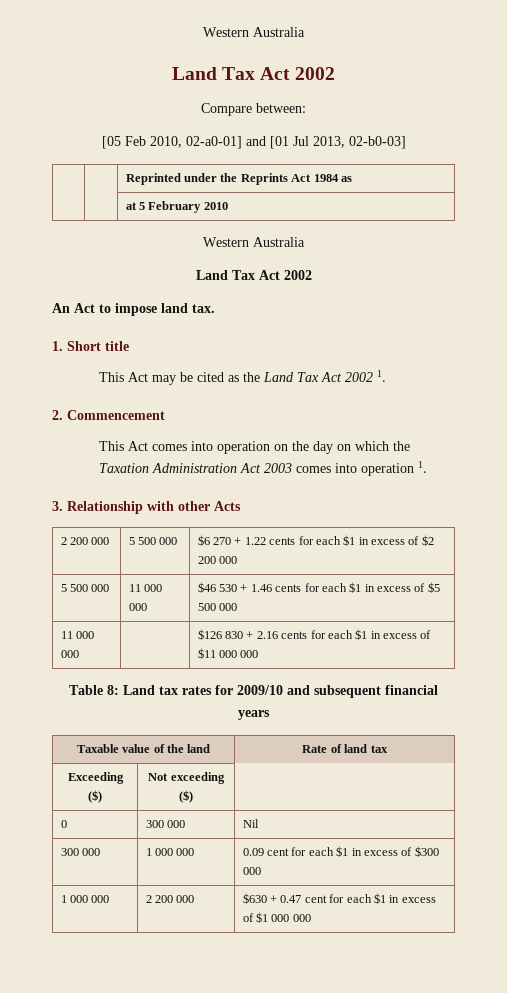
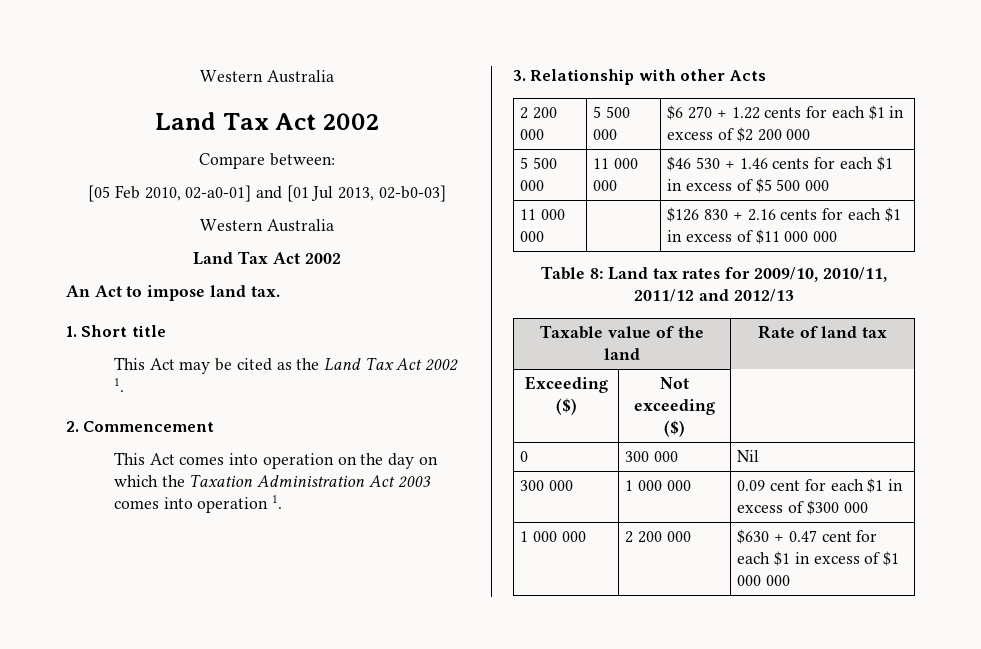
- | | Reprinted under the Reprints Act 1984 as
- | | at 5 February 2010
- Table 8: Land tax rates for 2009/10 and subsequent financial years
+ Table 8: Land tax rates for 2009/10, 2010/11, 2011/12 and 2012/13

